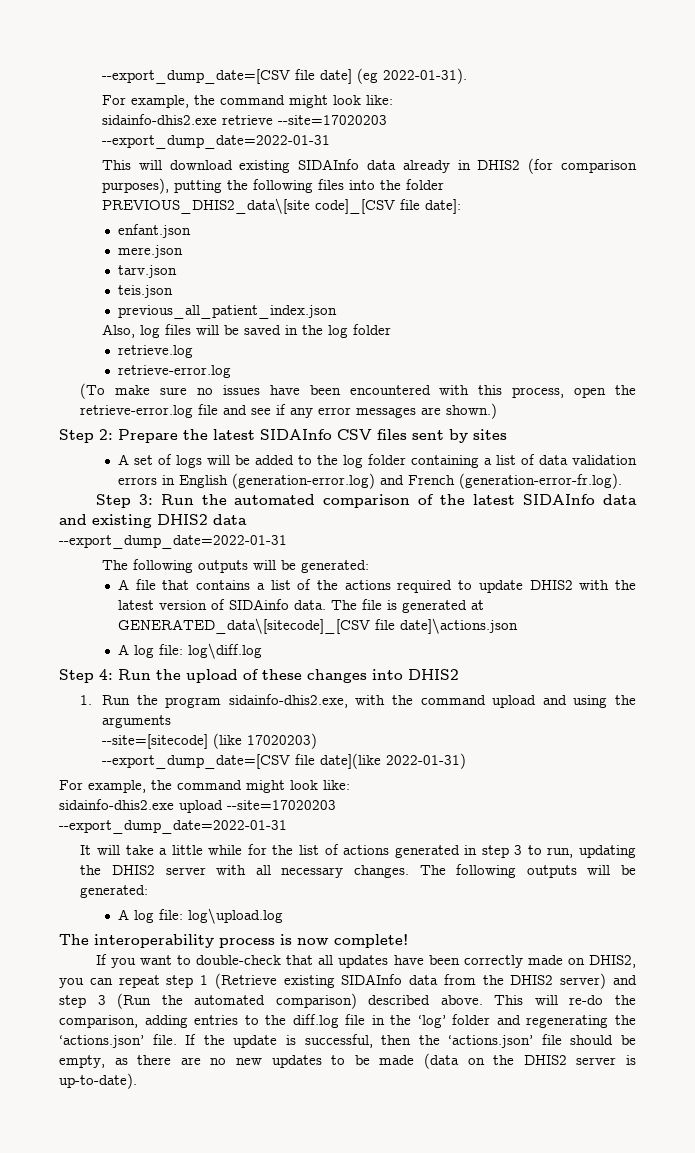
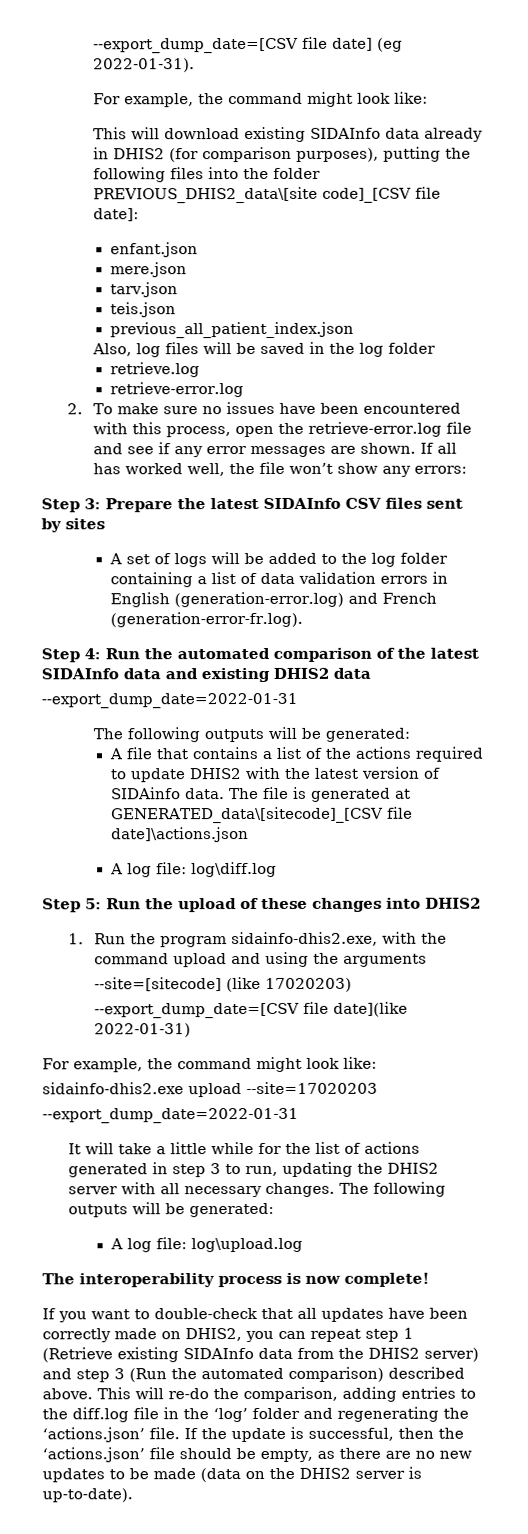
- sidainfo-dhis2.exe retrieve --site=17020203
- --export_dump_date=2022-01-31
- (To make sure no issues have been encountered with this process, open the retrieve-error.log file and see if any error messages are shown.)
- Step 2: Prepare the latest SIDAInfo CSV files sent by sites
+ 2. To make sure no issues have been encountered with this process, open the retrieve-error.log file and see if any error messages are shown. If all has worked well, the file won’t show any errors:
+ Step 3: Prepare the latest SIDAInfo CSV files sent by sites
- Step 3: Run the automated comparison of the latest SIDAInfo data and existing DHIS2 data
+ Step 4: Run the automated comparison of the latest SIDAInfo data and existing DHIS2 data
- Step 4: Run the upload of these changes into DHIS2
+ Step 5: Run the upload of these changes into DHIS2

